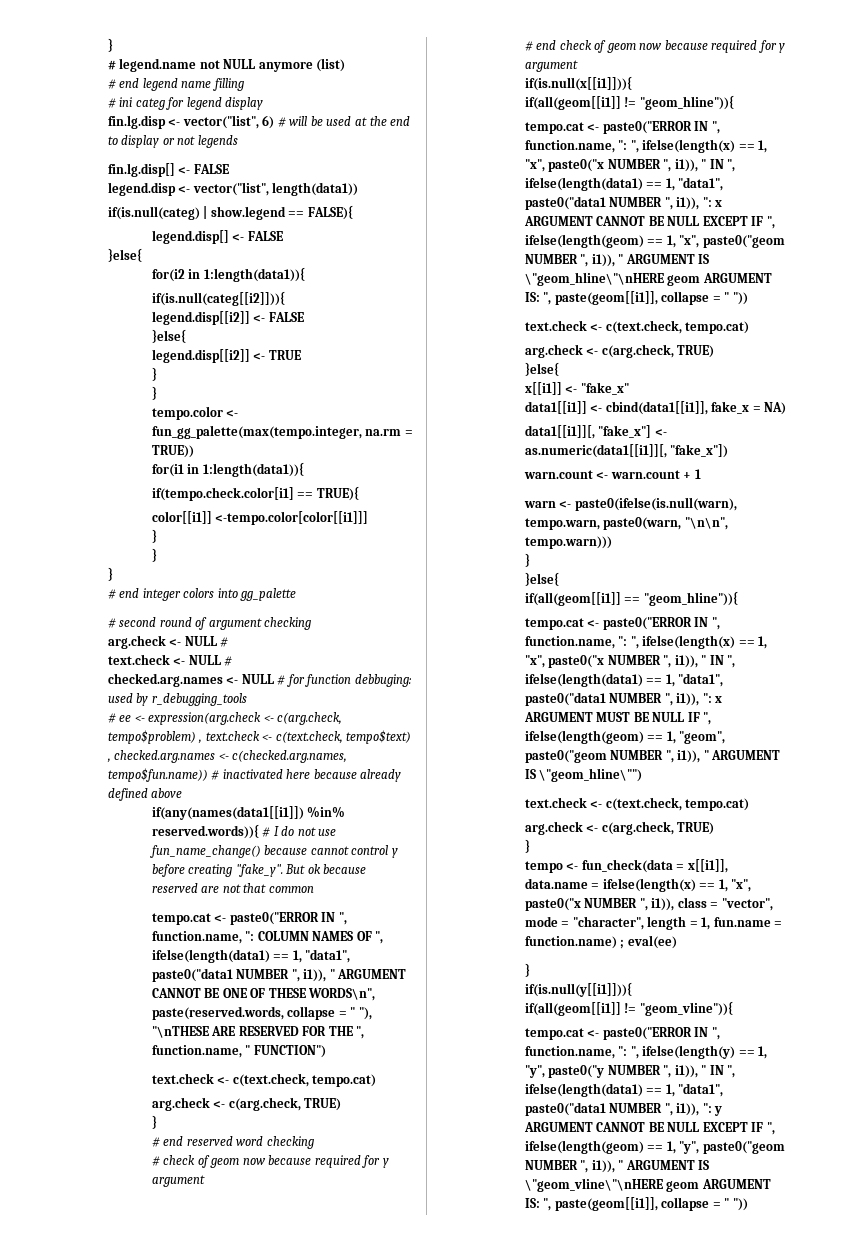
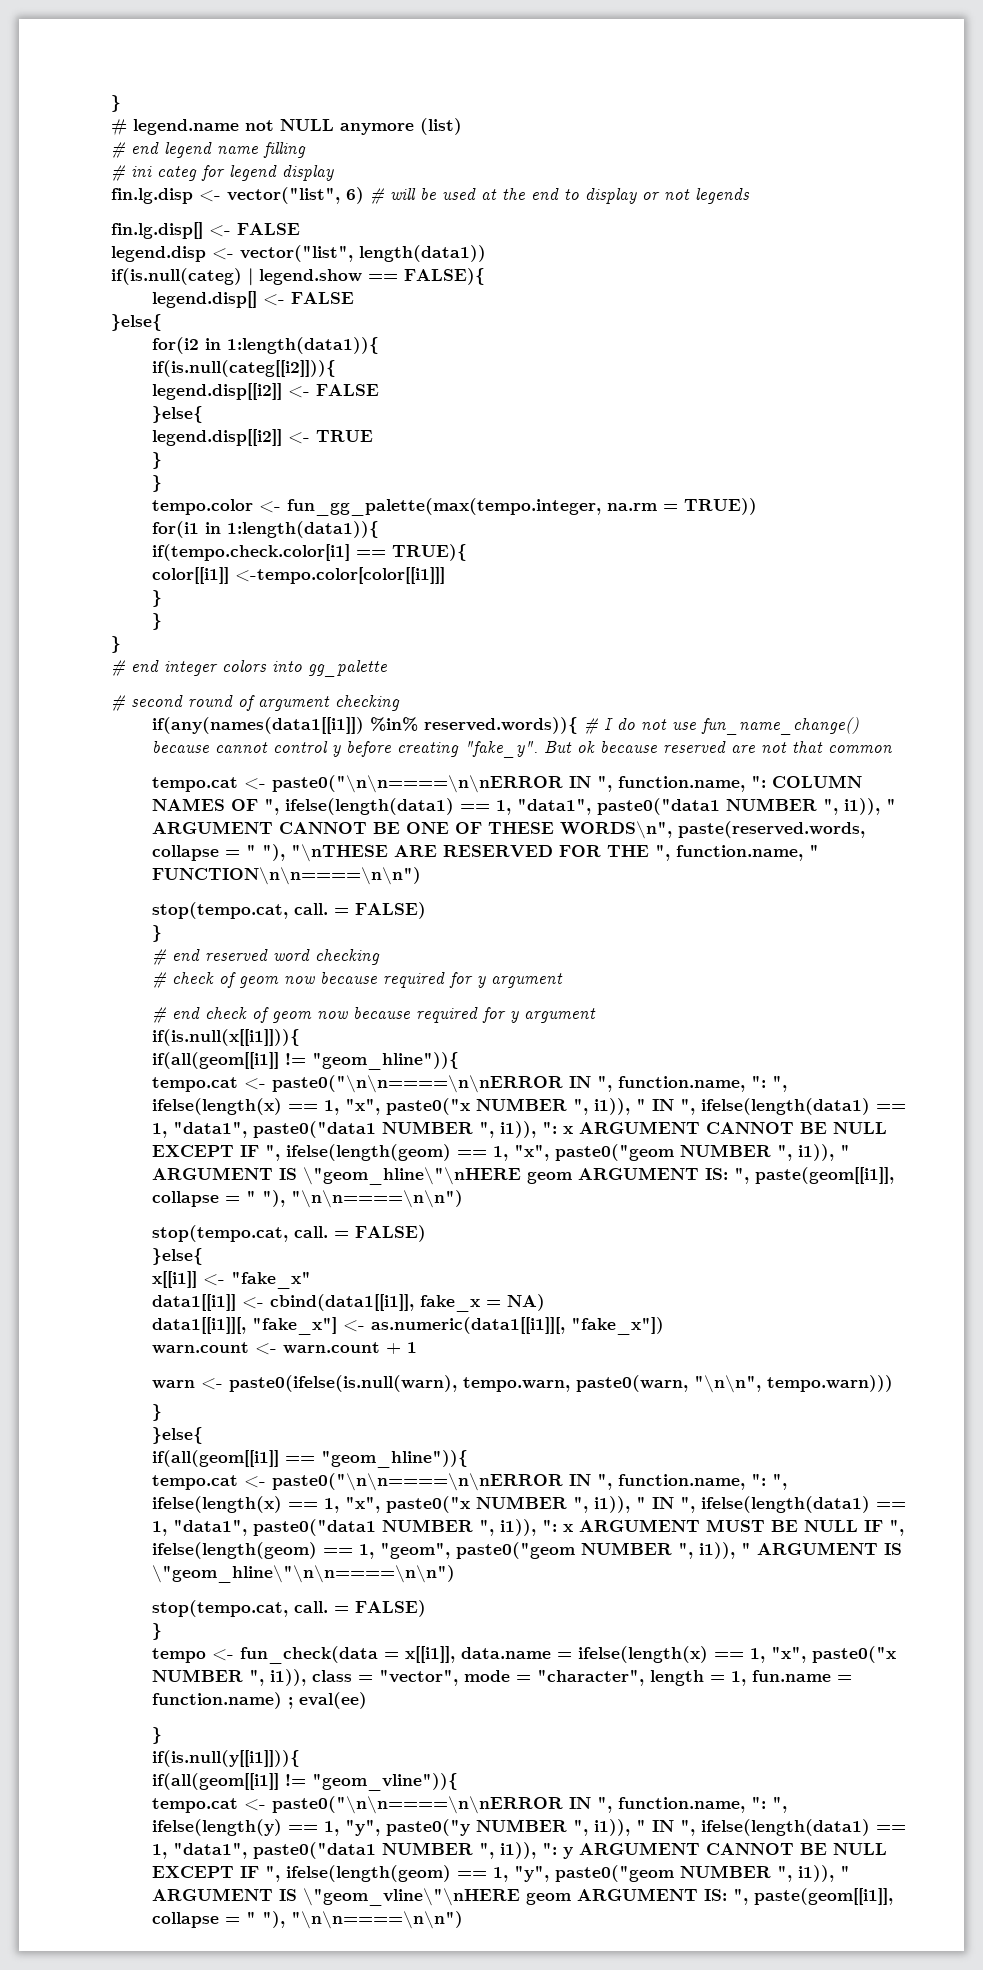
- if(is.null(categ) | show.legend == FALSE){
+ if(is.null(categ) | legend.show == FALSE){
- arg.check <- NULL #
- text.check <- NULL #
- checked.arg.names <- NULL # for function debbuging: used by r_debugging_tools
- # ee <- expression(arg.check <- c(arg.check, tempo$problem) , text.check <- c(text.check, tempo$text) , checked.arg.names <- c(checked.arg.names, tempo$fun.name)) # inactivated here because already defined above
- tempo.cat <- paste0("ERROR IN ", function.name, ": COLUMN NAMES OF ", ifelse(length(data1) == 1, "data1", paste0("data1 NUMBER ", i1)), " ARGUMENT CANNOT BE ONE OF THESE WORDS\n", paste(reserved.words, collapse = " "), "\nTHESE ARE RESERVED FOR THE ", function.name, " FUNCTION")
- text.check <- c(text.check, tempo.cat)
- arg.check <- c(arg.check, TRUE)
+ tempo.cat <- paste0("\n\n====\n\nERROR IN ", function.name, ": COLUMN NAMES OF ", ifelse(length(data1) == 1, "data1", paste0("data1 NUMBER ", i1)), " ARGUMENT CANNOT BE ONE OF THESE WORDS\n", paste(reserved.words, collapse = " "), "\nTHESE ARE RESERVED FOR THE ", function.name, " FUNCTION\n\n====\n\n")
+ stop(tempo.cat, call. = FALSE)
- tempo.cat <- paste0("ERROR IN ", function.name, ": ", ifelse(length(x) == 1, "x", paste0("x NUMBER ", i1)), " IN ", ifelse(length(data1) == 1, "data1", paste0("data1 NUMBER ", i1)), ": x ARGUMENT CANNOT BE NULL EXCEPT IF ", ifelse(length(geom) == 1, "x", paste0("geom NUMBER ", i1)), " ARGUMENT IS \"geom_hline\"\nHERE geom ARGUMENT IS: ", paste(geom[[i1]], collapse = " "))
- text.check <- c(text.check, tempo.cat)
- arg.check <- c(arg.check, TRUE)
+ tempo.cat <- paste0("\n\n====\n\nERROR IN ", function.name, ": ", ifelse(length(x) == 1, "x", paste0("x NUMBER ", i1)), " IN ", ifelse(length(data1) == 1, "data1", paste0("data1 NUMBER ", i1)), ": x ARGUMENT CANNOT BE NULL EXCEPT IF ", ifelse(length(geom) == 1, "x", paste0("geom NUMBER ", i1)), " ARGUMENT IS \"geom_hline\"\nHERE geom ARGUMENT IS: ", paste(geom[[i1]], collapse = " "), "\n\n====\n\n")
+ stop(tempo.cat, call. = FALSE)
- tempo.cat <- paste0("ERROR IN ", function.name, ": ", ifelse(length(x) == 1, "x", paste0("x NUMBER ", i1)), " IN ", ifelse(length(data1) == 1, "data1", paste0("data1 NUMBER ", i1)), ": x ARGUMENT MUST BE NULL IF ", ifelse(length(geom) == 1, "geom", paste0("geom NUMBER ", i1)), " ARGUMENT IS \"geom_hline\"")
- text.check <- c(text.check, tempo.cat)
- arg.check <- c(arg.check, TRUE)
+ tempo.cat <- paste0("\n\n====\n\nERROR IN ", function.name, ": ", ifelse(length(x) == 1, "x", paste0("x NUMBER ", i1)), " IN ", ifelse(length(data1) == 1, "data1", paste0("data1 NUMBER ", i1)), ": x ARGUMENT MUST BE NULL IF ", ifelse(length(geom) == 1, "geom", paste0("geom NUMBER ", i1)), " ARGUMENT IS \"geom_hline\"\n\n====\n\n")
+ stop(tempo.cat, call. = FALSE)
- tempo.cat <- paste0("ERROR IN ", function.name, ": ", ifelse(length(y) == 1, "y", paste0("y NUMBER ", i1)), " IN ", ifelse(length(data1) == 1, "data1", paste0("data1 NUMBER ", i1)), ": y ARGUMENT CANNOT BE NULL EXCEPT IF ", ifelse(length(geom) == 1, "y", paste0("geom NUMBER ", i1)), " ARGUMENT IS \"geom_vline\"\nHERE geom ARGUMENT IS: ", paste(geom[[i1]], collapse = " "))
+ tempo.cat <- paste0("\n\n====\n\nERROR IN ", function.name, ": ", ifelse(length(y) == 1, "y", paste0("y NUMBER ", i1)), " IN ", ifelse(length(data1) == 1, "data1", paste0("data1 NUMBER ", i1)), ": y ARGUMENT CANNOT BE NULL EXCEPT IF ", ifelse(length(geom) == 1, "y", paste0("geom NUMBER ", i1)), " ARGUMENT IS \"geom_vline\"\nHERE geom ARGUMENT IS: ", paste(geom[[i1]], collapse = " "), "\n\n====\n\n")

